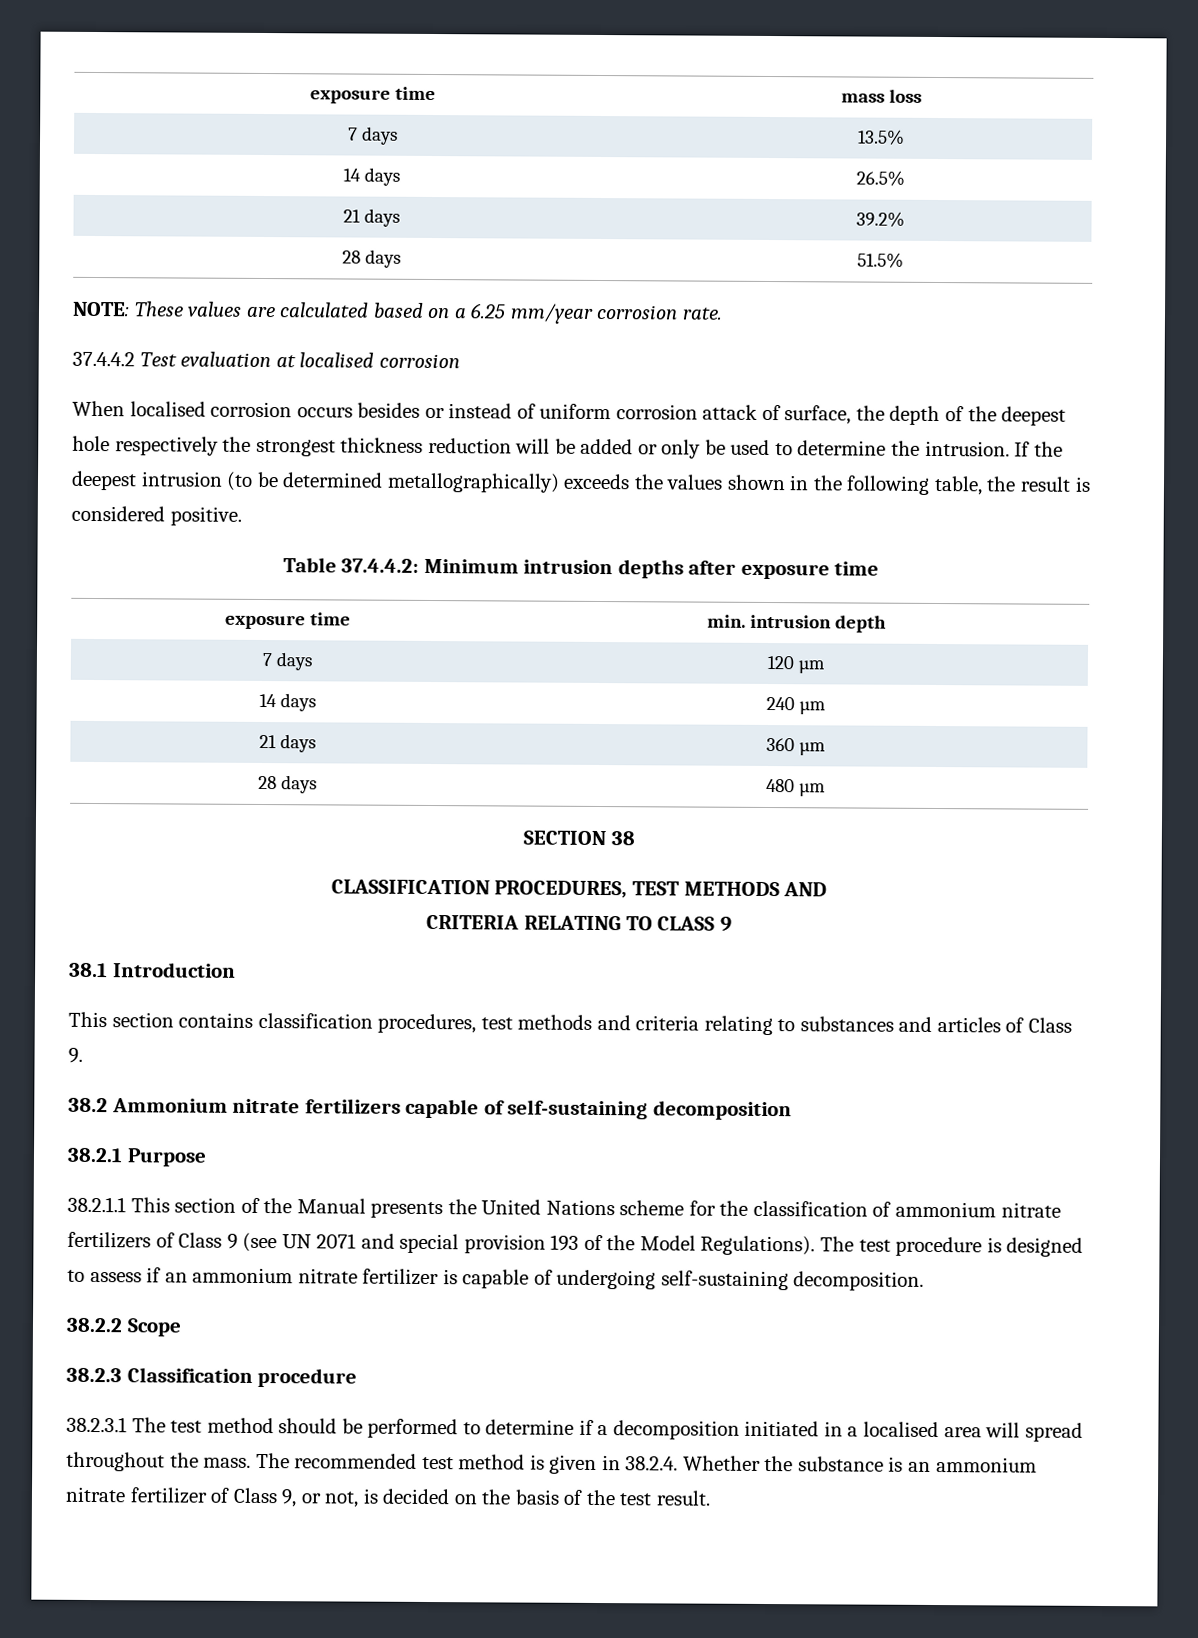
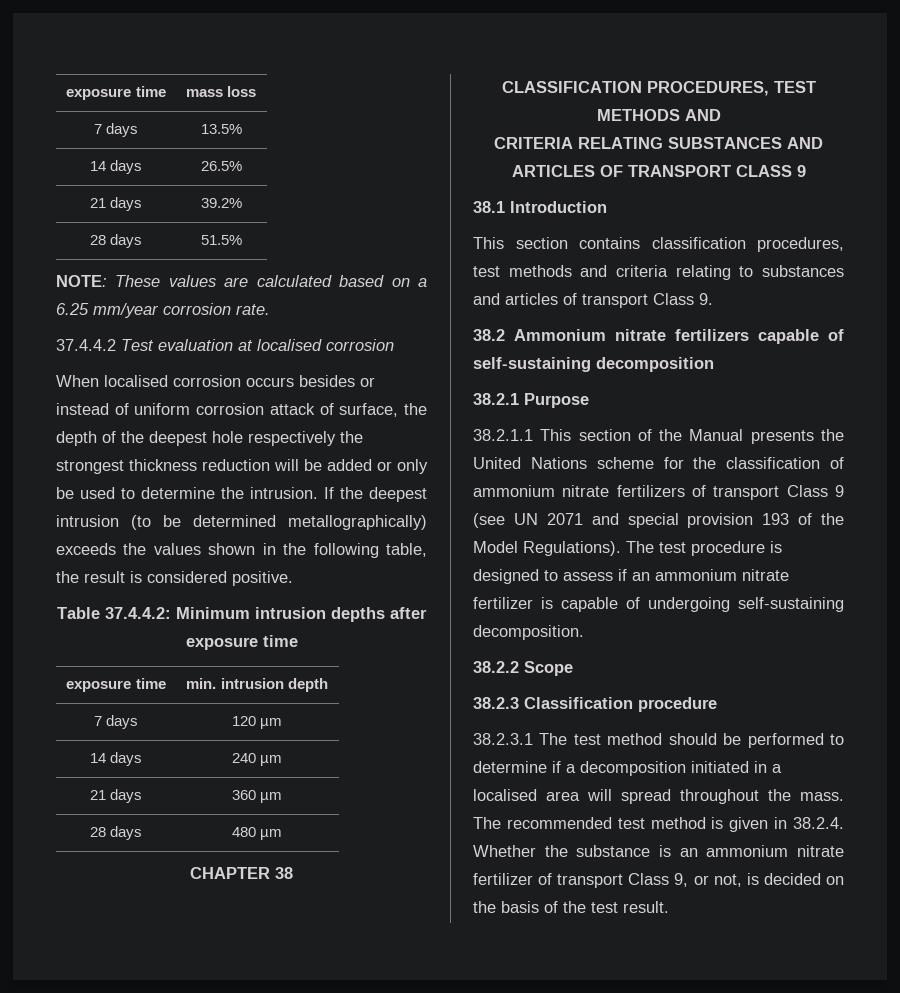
- SECTION 38
+ CHAPTER 38
- CRITERIA RELATING TO CLASS 9
+ CRITERIA RELATING SUBSTANCES AND ARTICLES OF TRANSPORT CLASS 9
- This section contains classification procedures, test methods and criteria relating to substances and articles of Class 9.
+ This section contains classification procedures, test methods and criteria relating to substances and articles of transport Class 9.
- 38.2.1.1 This section of the Manual presents the United Nations scheme for the classification of ammonium nitrate fertilizers of Class 9 (see UN 2071 and special provision 193 of the Model Regulations).
+ 38.2.1.1 This section of the Manual presents the United Nations scheme for the classification of ammonium nitrate fertilizers of transport Class 9 (see UN 2071 and special provision 193 of the Model Regulations).
- The recommended test method is given in 38.2.4. Whether the substance is an ammonium nitrate fertilizer of Class 9, or not, is decided on the basis of the test result.
+ The recommended test method is given in 38.2.4. Whether the substance is an ammonium nitrate fertilizer of transport Class 9, or not, is decided on the basis of the test result.

